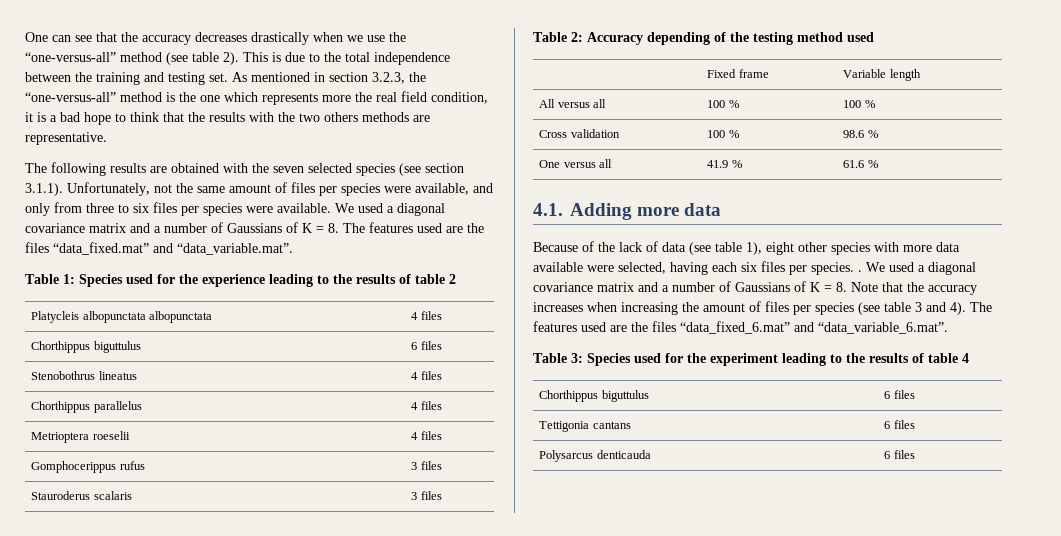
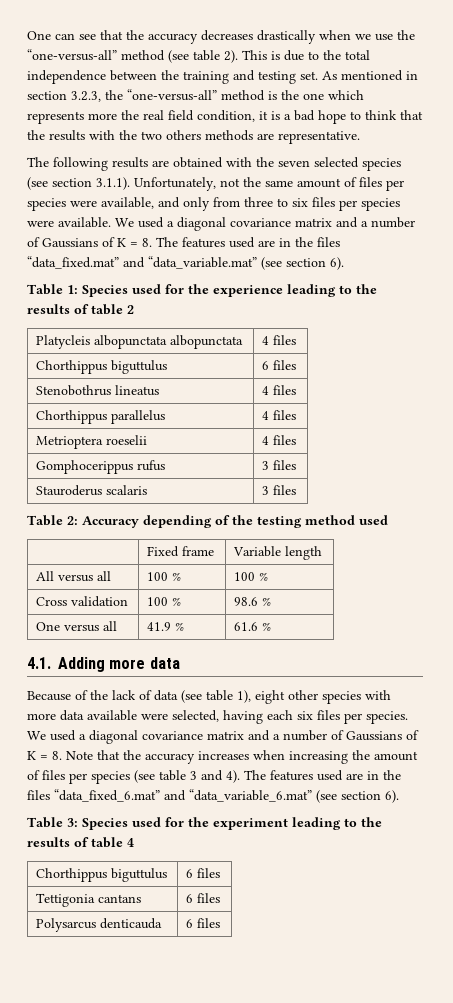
- We used a diagonal covariance matrix and a number of Gaussians of K = 8. The features used are the files “data_fixed.mat” and “data_variable.mat”.
+ We used a diagonal covariance matrix and a number of Gaussians of K = 8. The features used are in the files “data_fixed.mat” and “data_variable.mat” (see section 6).
- Because of the lack of data (see table 1), eight other species with more data available were selected, having each six files per species. .
+ Because of the lack of data (see table 1), eight other species with more data available were selected, having each six files per species.
- The features used are the files “data_fixed_6.mat” and “data_variable_6.mat”.
+ The features used are in the files “data_fixed_6.mat” and “data_variable_6.mat” (see section 6).

